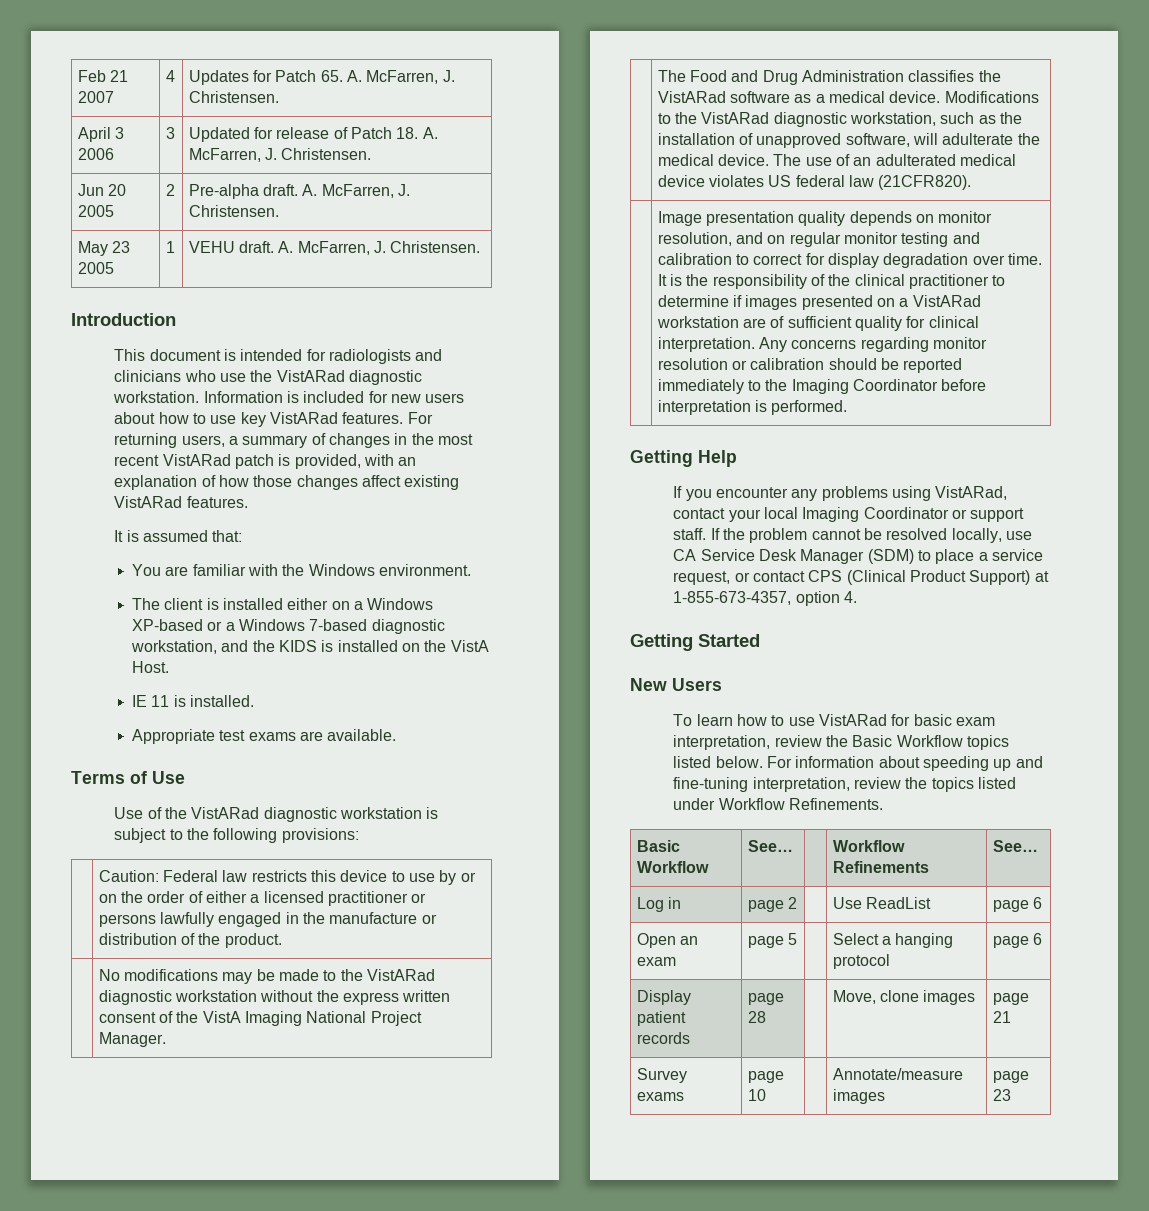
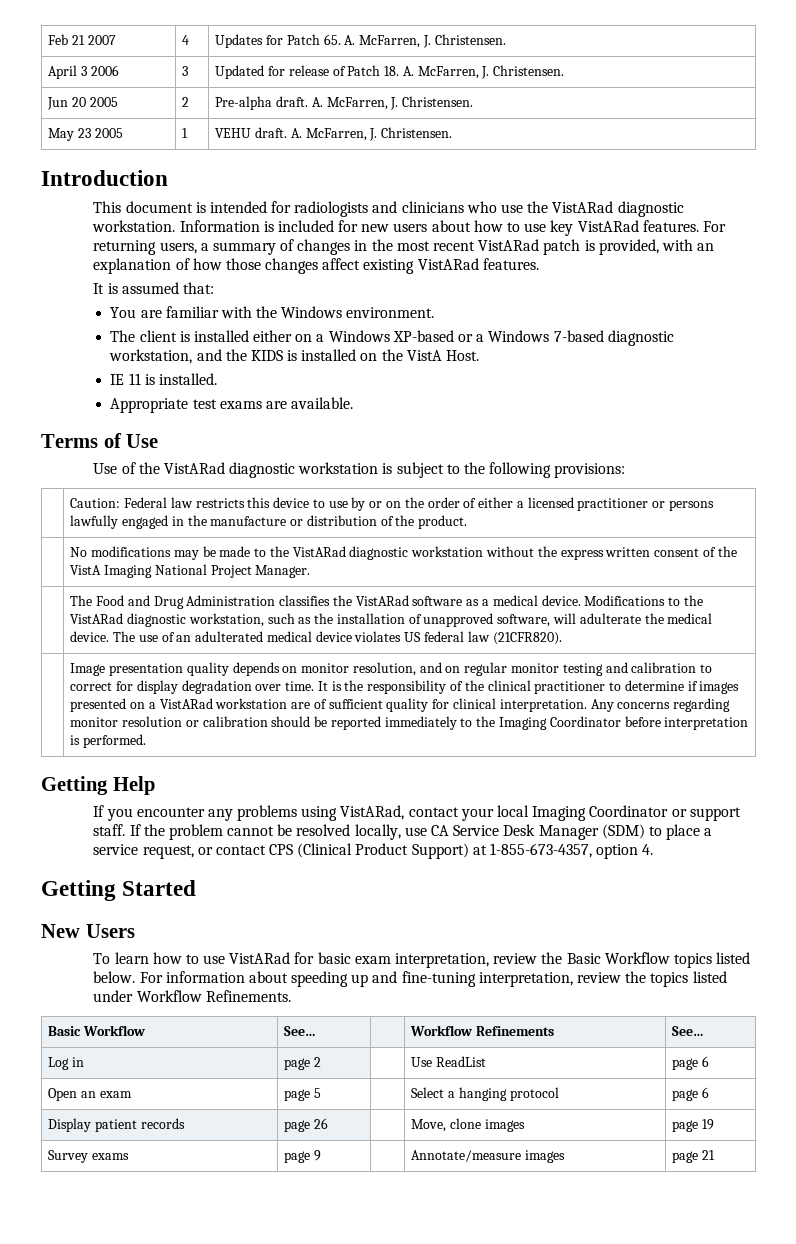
- Display patient records | page 28 | | Move, clone images | page 21
+ Display patient records | page 26 | | Move, clone images | page 19
- Survey exams | page 10 | | Annotate/measure images | page 23
+ Survey exams | page 9 | | Annotate/measure images | page 21

